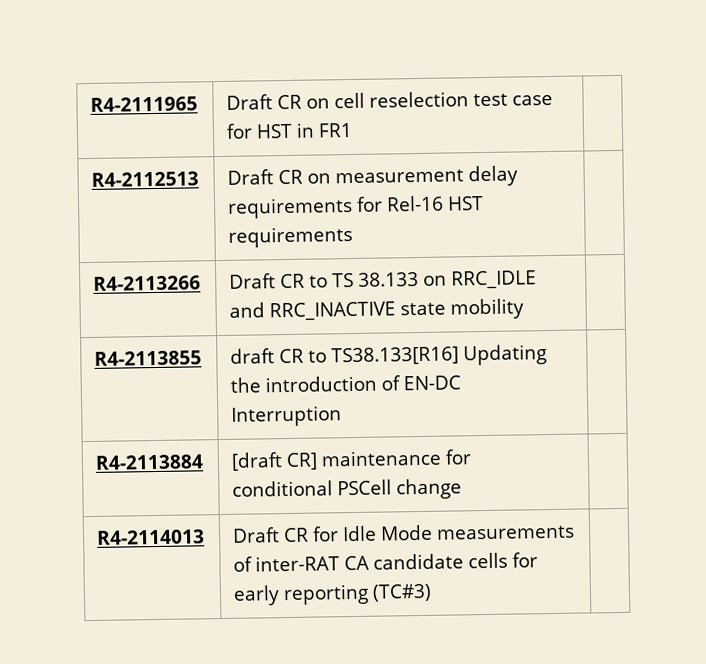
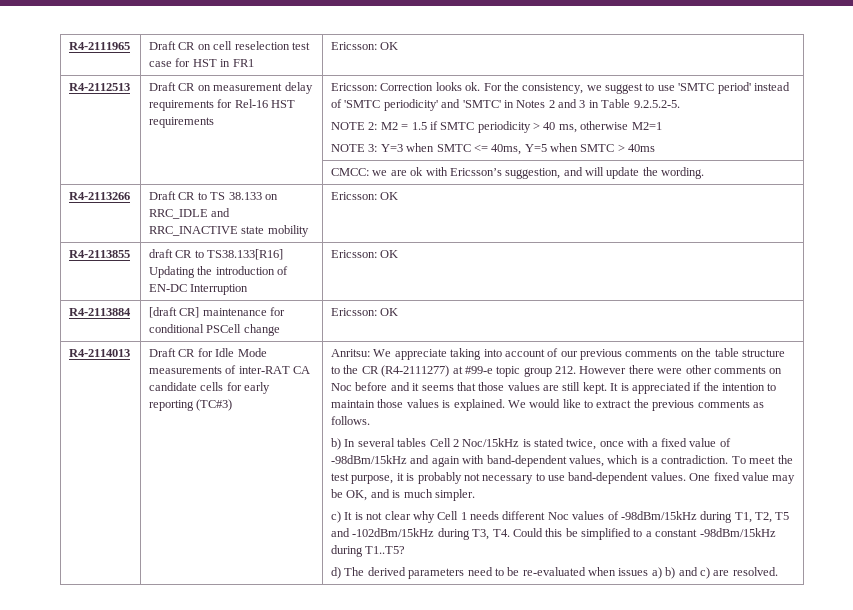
- R4-2111965 | Draft CR on cell reselection test case for HST in FR1 |
+ R4-2111965 | Draft CR on cell reselection test case for HST in FR1 | Ericsson: OK
+ Ericsson: Correction looks ok. For the consistency, we suggest to use 'SMTC period' instead of 'SMTC periodicity' and 'SMTC' in Notes 2 and 3 in Table 9.2.5.2-5.
+ NOTE 2: M2 = 1.5 if SMTC periodicity > 40 ms, otherwise M2=1
+ NOTE 3: Y=3 when SMTC <= 40ms, Y=5 when SMTC > 40ms
+ | | CMCC: we are ok with Ericsson’s suggestion, and will update the wording.
- R4-2113266 | Draft CR to TS 38.133 on RRC_IDLE and RRC_INACTIVE state mobility |
+ R4-2113266 | Draft CR to TS 38.133 on RRC_IDLE and RRC_INACTIVE state mobility | Ericsson: OK
- R4-2113855 | draft CR to TS38.133[R16] Updating the introduction of EN-DC Interruption |
+ R4-2113855 | draft CR to TS38.133[R16] Updating the introduction of EN-DC Interruption | Ericsson: OK
- R4-2113884 | [draft CR] maintenance for conditional PSCell change |
+ R4-2113884 | [draft CR] maintenance for conditional PSCell change | Ericsson: OK
+ Anritsu: We appreciate taking into account of our previous comments on the table structure to the CR (R4-2111277) at #99-e topic group 212. However there were other comments on Noc before and it seems that those values are still kept. It is appreciated if the intention to maintain those values is explained. We would like to extract the previous comments as follows.
+ b) In several tables Cell 2 Noc/15kHz is stated twice, once with a fixed value of -98dBm/15kHz and again with band-dependent values, which is a contradiction. To meet the test purpose, it is probably not necessary to use band-dependent values. One fixed value may be OK, and is much simpler.
+ c) It is not clear why Cell 1 needs different Noc values of -98dBm/15kHz during T1, T2, T5 and -102dBm/15kHz during T3, T4. Could this be simplified to a constant -98dBm/15kHz during T1..T5?
+ d) The derived parameters need to be re-evaluated when issues a) b) and c) are resolved.

